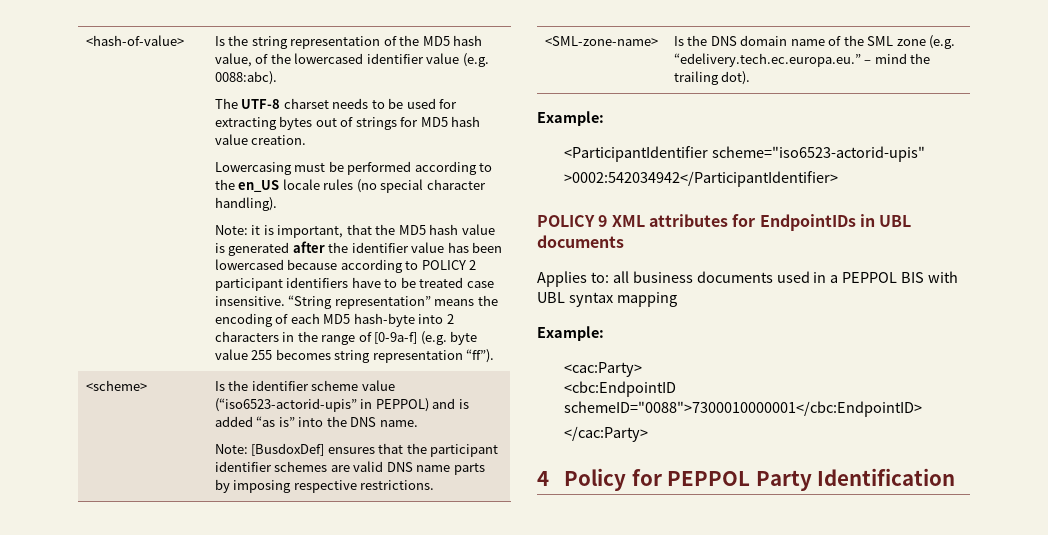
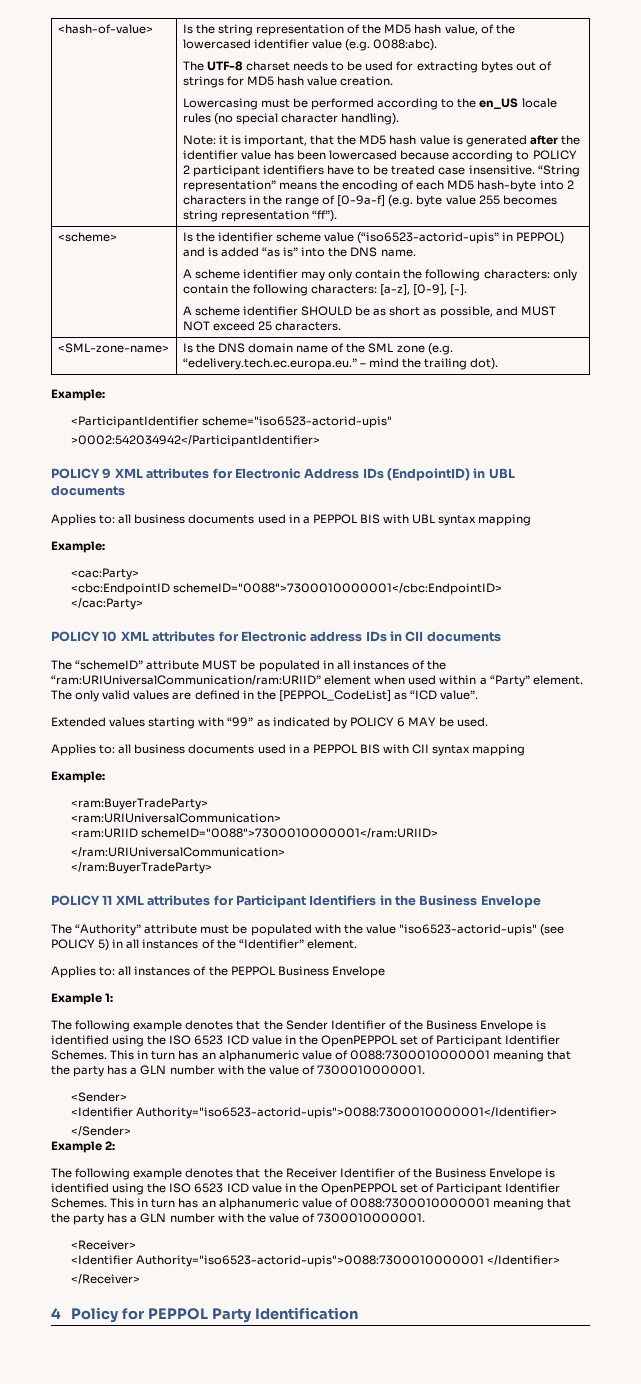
- Note: [BusdoxDef] ensures that the participant identifier schemes are valid DNS name parts by imposing respective restrictions.
+ A scheme identifier may only contain the following characters: only contain the following characters: [a-z], [0-9], [-].
+ A scheme identifier SHOULD be as short as possible, and MUST NOT exceed 25 characters.
- POLICY 9 XML attributes for EndpointIDs in UBL documents
+ POLICY 9 XML attributes for Electronic Address IDs (EndpointID) in UBL documents
+ POLICY 10 XML attributes for Electronic address IDs in CII documents
+ The “schemeID” attribute MUST be populated in all instances of the “ram:URIUniversalCommunication/ram:URIID” element when used within a “Party” element. The only valid values are defined in the [PEPPOL_CodeList] as “ICD value”.
+ Extended values starting with “99” as indicated by POLICY 6 MAY be used.
+ Applies to: all business documents used in a PEPPOL BIS with CII syntax mapping
+ Example:
+ <ram:BuyerTradeParty>
+ <ram:URIUniversalCommunication>
+ <ram:URIID schemeID="0088">7300010000001</ram:URIID>
+ </ram:URIUniversalCommunication>
+ </ram:BuyerTradeParty>
+ POLICY 11 XML attributes for Participant Identifiers in the Business Envelope
+ The “Authority” attribute must be populated with the value "iso6523-actorid-upis" (see POLICY 5) in all instances of the “Identifier” element.
+ Applies to: all instances of the PEPPOL Business Envelope
+ Example 1:
+ The following example denotes that the Sender Identifier of the Business Envelope is identified using the ISO 6523 ICD value in the OpenPEPPOL set of Participant Identifier Schemes. This in turn has an alphanumeric value of 0088:7300010000001 meaning that the party has a GLN number with the value of 7300010000001.
+ <Sender>
+ <Identifier Authority="iso6523-actorid-upis">0088:7300010000001</Identifier>
+ </Sender>
+ Example 2:
+ The following example denotes that the Receiver Identifier of the Business Envelope is identified using the ISO 6523 ICD value in the OpenPEPPOL set of Participant Identifier Schemes. This in turn has an alphanumeric value of 0088:7300010000001 meaning that the party has a GLN number with the value of 7300010000001.
+ <Receiver>
+ <Identifier Authority="iso6523-actorid-upis">0088:7300010000001 </Identifier>
+ </Receiver>

